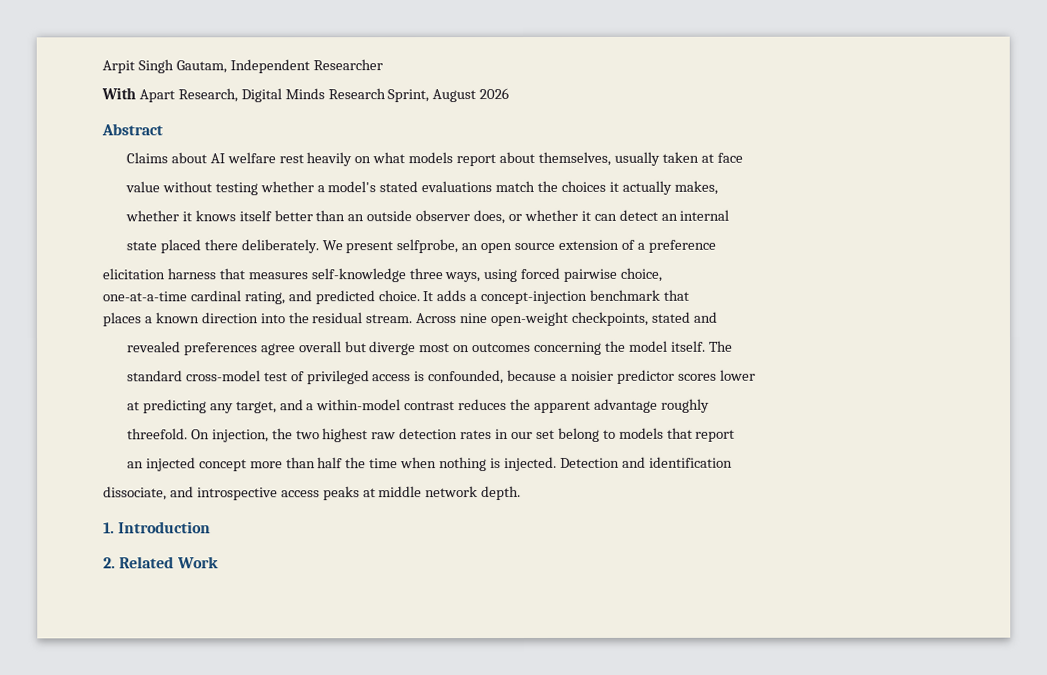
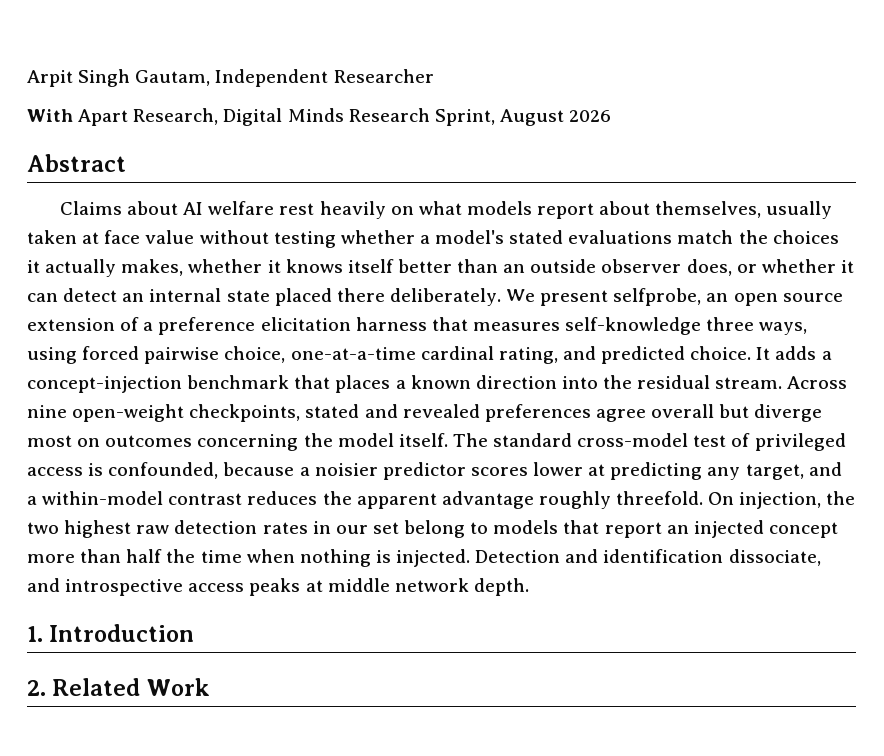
- Claims about AI welfare rest heavily on what models report about themselves, usually taken at face
- value without testing whether a model's stated evaluations match the choices it actually makes,
- whether it knows itself better than an outside observer does, or whether it can detect an internal
- state placed there deliberately.
+ Claims about AI welfare rest heavily on what models report about themselves, usually taken at face value without testing whether a model's stated evaluations match the choices it actually makes, whether it knows itself better than an outside observer does, or whether it can detect an internal state placed there deliberately.
- We present selfprobe, an open source extension of a preference
- elicitation harness that measures self-knowledge three ways, using forced pairwise choice,
- one-at-a-time cardinal rating, and predicted choice.
+ We present selfprobe, an open source extension of a preference elicitation harness that measures self-knowledge three ways, using forced pairwise choice, one-at-a-time cardinal rating, and predicted choice.
- It adds a concept-injection benchmark that
- places a known direction into the residual stream.
+ It adds a concept-injection benchmark that places a known direction into the residual stream.
- Across nine open-weight checkpoints, stated and
- revealed preferences agree overall but diverge most on outcomes concerning the model itself.
+ Across nine open-weight checkpoints, stated and revealed preferences agree overall but diverge most on outcomes concerning the model itself.
- The
- standard cross-model test of privileged access is confounded, because a noisier predictor scores lower
- at predicting any target, and a within-model contrast reduces the apparent advantage roughly
- threefold.
+ The standard cross-model test of privileged access is confounded, because a noisier predictor scores lower at predicting any target, and a within-model contrast reduces the apparent advantage roughly threefold.
- On injection, the two highest raw detection rates in our set belong to models that report
- an injected concept more than half the time when nothing is injected.
+ On injection, the two highest raw detection rates in our set belong to models that report an injected concept more than half the time when nothing is injected.
- Detection and identification
- dissociate, and introspective access peaks at middle network depth.
+ Detection and identification dissociate, and introspective access peaks at middle network depth.

